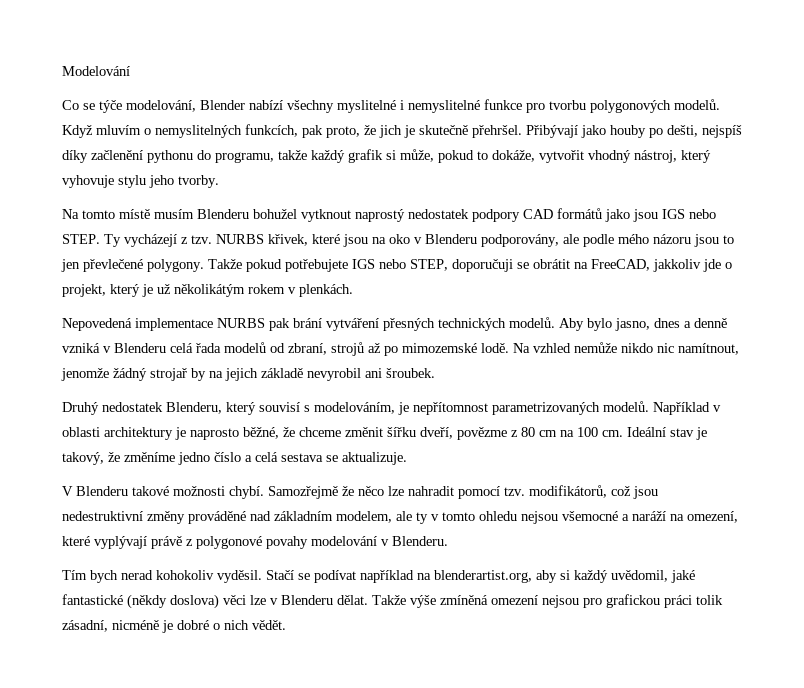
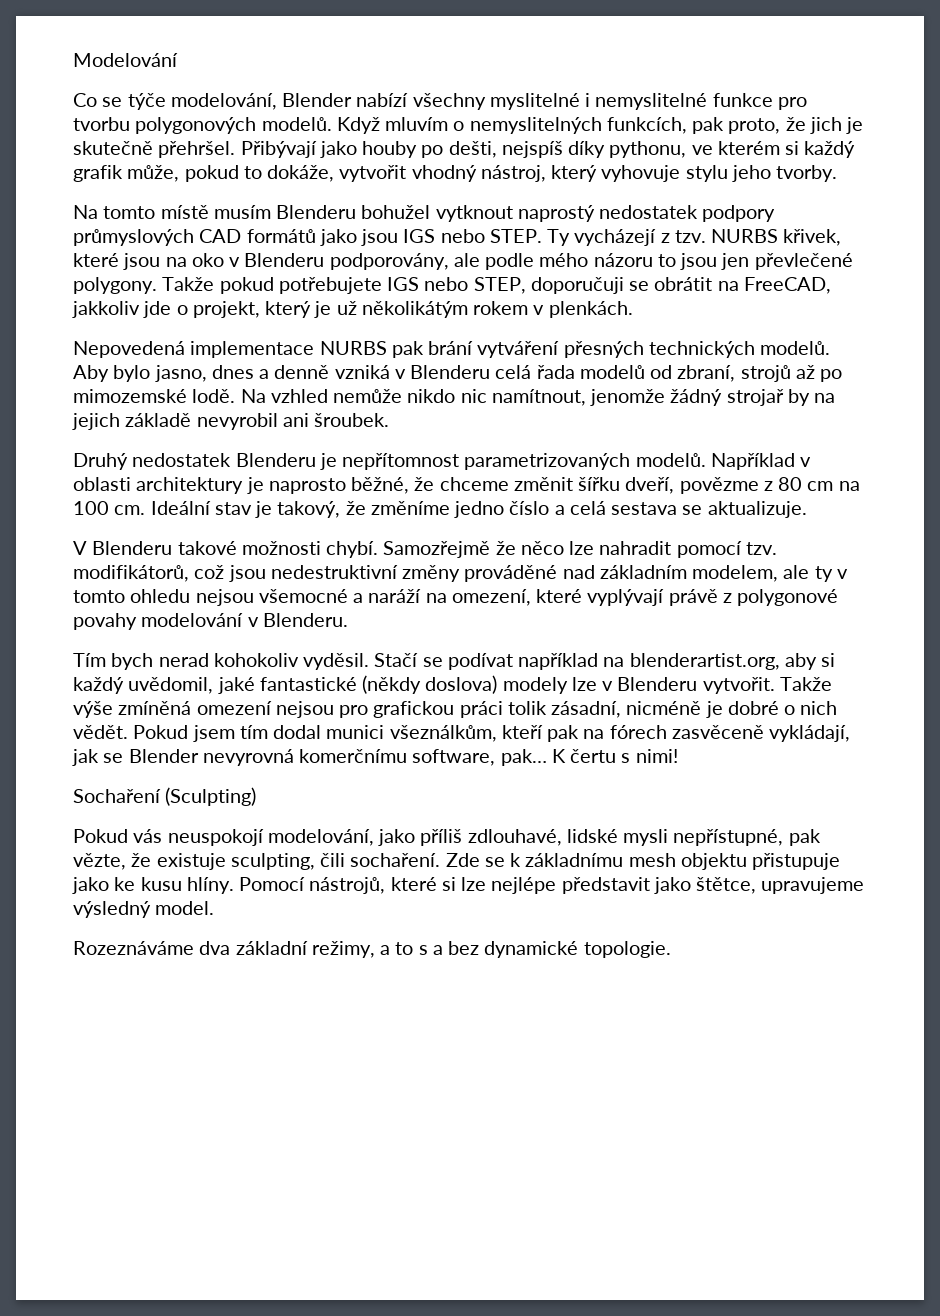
- Přibývají jako houby po dešti, nejspíš díky začlenění pythonu do programu, takže každý grafik si může, pokud to dokáže, vytvořit vhodný nástroj, který vyhovuje stylu jeho tvorby.
+ Přibývají jako houby po dešti, nejspíš díky pythonu, ve kterém si každý grafik může, pokud to dokáže, vytvořit vhodný nástroj, který vyhovuje stylu jeho tvorby.
- Na tomto místě musím Blenderu bohužel vytknout naprostý nedostatek podpory CAD formátů jako jsou IGS nebo STEP.
+ Na tomto místě musím Blenderu bohužel vytknout naprostý nedostatek podpory průmyslových CAD formátů jako jsou IGS nebo STEP.
- NURBS křivek, které jsou na oko v Blenderu podporovány, ale podle mého názoru jsou to jen převlečené polygony.
+ NURBS křivek, které jsou na oko v Blenderu podporovány, ale podle mého názoru to jsou jen převlečené polygony.
- Druhý nedostatek Blenderu, který souvisí s modelováním, je nepřítomnost parametrizovaných modelů.
+ Druhý nedostatek Blenderu je nepřítomnost parametrizovaných modelů.
- Stačí se podívat například na blenderartist.org, aby si každý uvědomil, jaké fantastické (někdy doslova) věci lze v Blenderu dělat.
+ Stačí se podívat například na blenderartist.org, aby si každý uvědomil, jaké fantastické (někdy doslova) modely lze v Blenderu vytvořit.
+ Pokud jsem tím dodal munici všeználkům, kteří pak na fórech zasvěceně vykládají, jak se Blender nevyrovná komerčnímu software, pak… K čertu s nimi!
+ Sochaření (Sculpting)
+ Pokud vás neuspokojí modelování, jako příliš zdlouhavé, lidské mysli nepřístupné, pak vězte, že existuje sculpting, čili sochaření. Zde se k základnímu mesh objektu přistupuje jako ke kusu hlíny. Pomocí nástrojů, které si lze nejlépe představit jako štětce, upravujeme výsledný model.
+ Rozeznáváme dva základní režimy, a to s a bez dynamické topologie.

